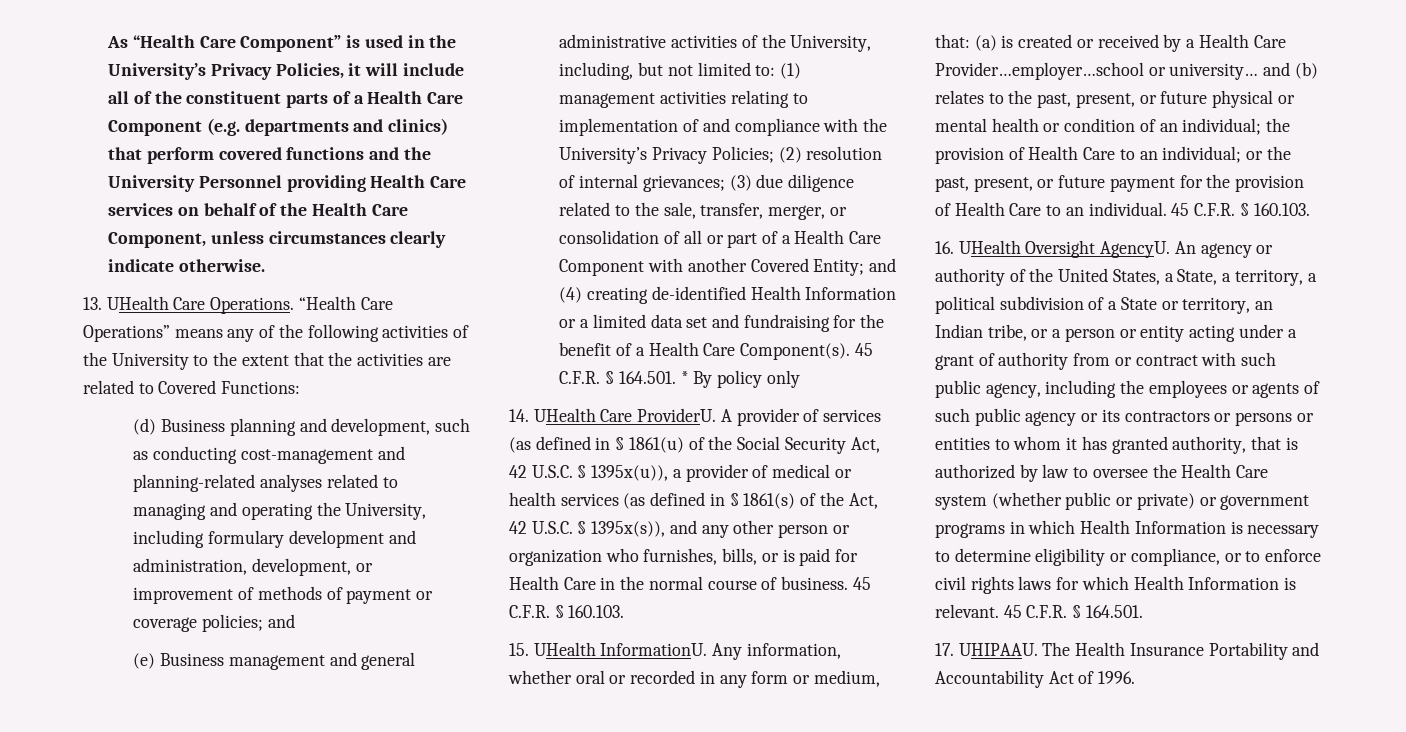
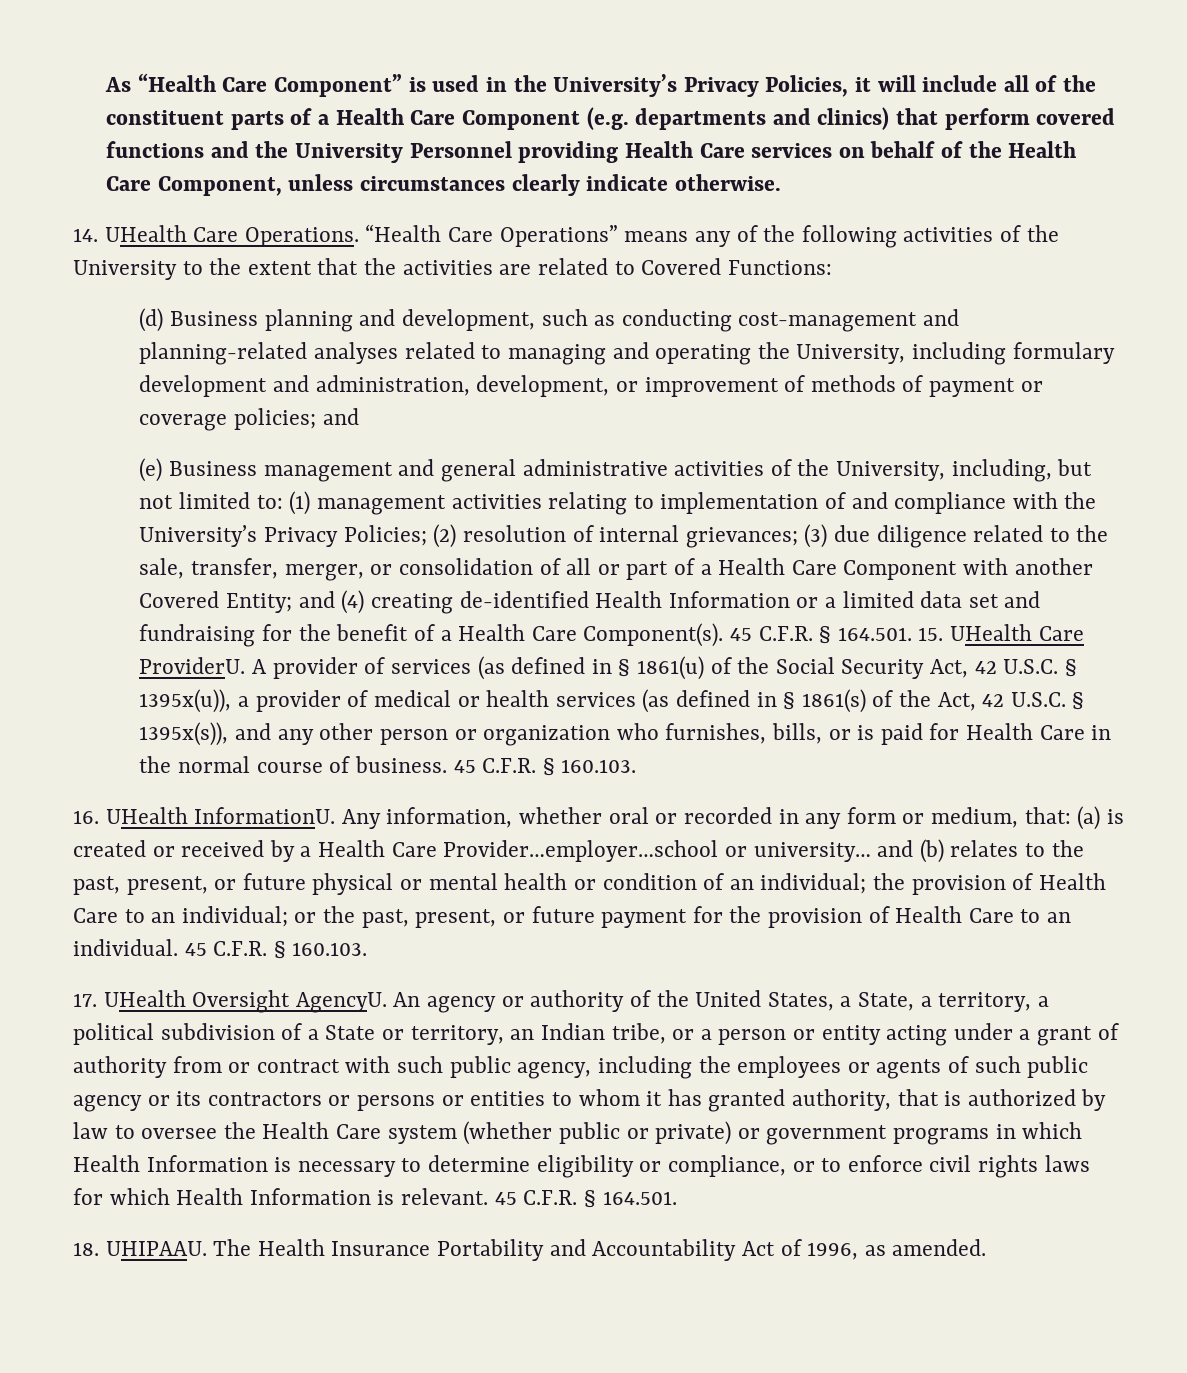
- 13. UHealth Care Operations.
+ 14. UHealth Care Operations.
- 45 C.F.R. § 164.501. * By policy only
- 14. UHealth Care ProviderU.
+ 45 C.F.R. § 164.501. 15. UHealth Care ProviderU.
- 15. UHealth InformationU.
+ 16. UHealth InformationU.
- 16. UHealth Oversight AgencyU.
+ 17. UHealth Oversight AgencyU.
- 17. UHIPAAU.
+ 18. UHIPAAU.
- The Health Insurance Portability and Accountability Act of 1996.
+ The Health Insurance Portability and Accountability Act of 1996, as amended.

